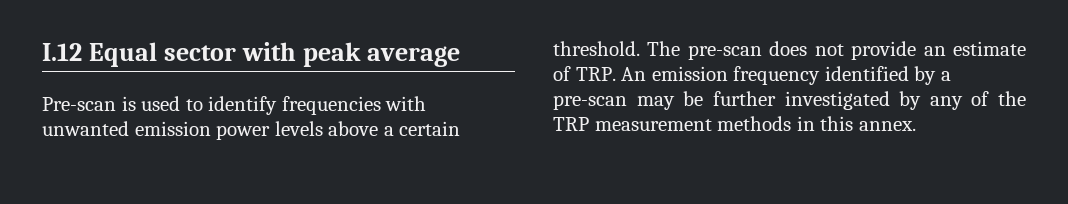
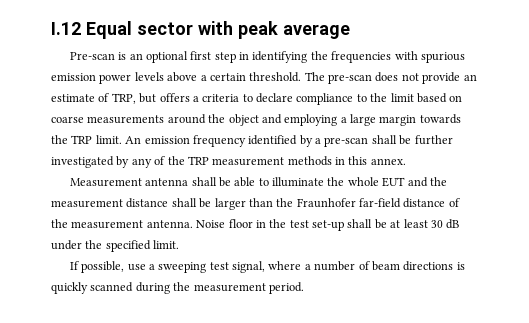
- Pre-scan is used to identify frequencies with unwanted emission power levels above a certain threshold.
+ Pre-scan is an optional first step in identifying the frequencies with spurious emission power levels above a certain threshold.
- The pre-scan does not provide an estimate of TRP. An emission frequency identified by a pre-scan may be further investigated by any of the TRP measurement methods in this annex.
+ The pre-scan does not provide an estimate of TRP, but offers a criteria to declare compliance to the limit based on coarse measurements around the object and employing a large margin towards the TRP limit. An emission frequency identified by a pre-scan shall be further investigated by any of the TRP measurement methods in this annex.
+ Measurement antenna shall be able to illuminate the whole EUT and the measurement distance shall be larger than the Fraunhofer far-field distance of the measurement antenna. Noise floor in the test set-up shall be at least 30 dB under the specified limit.
+ If possible, use a sweeping test signal, where a number of beam directions is quickly scanned during the measurement period.

